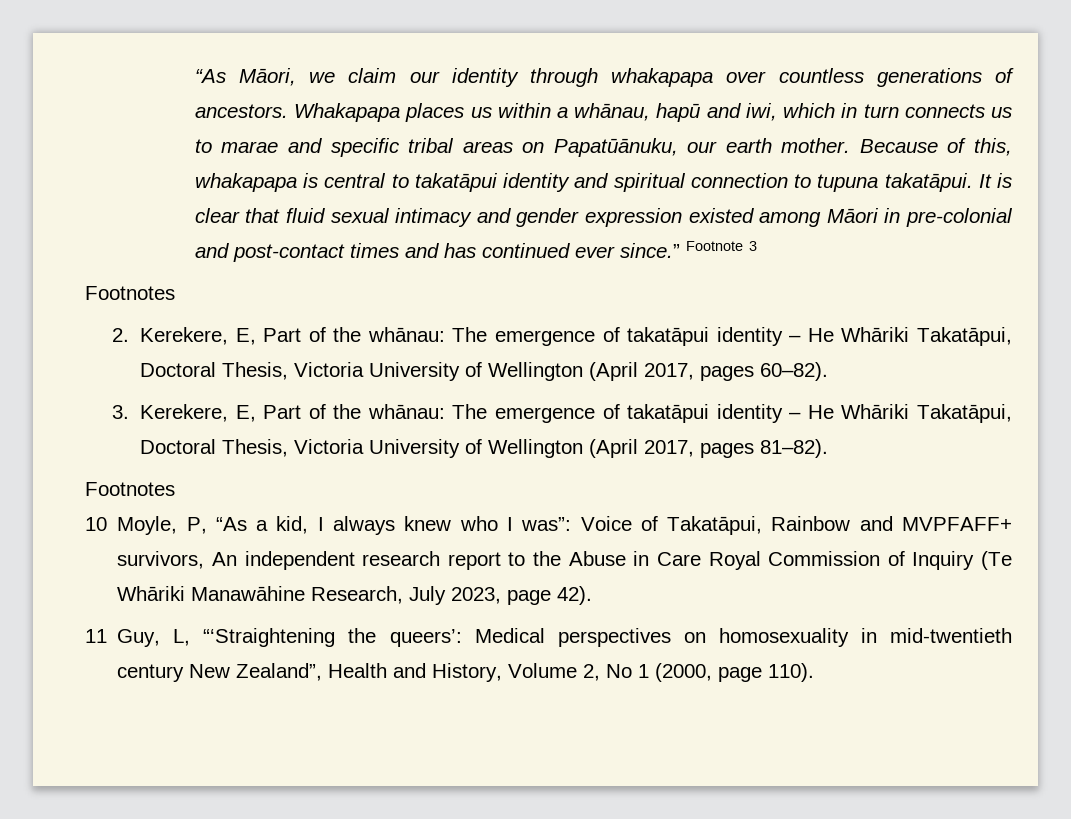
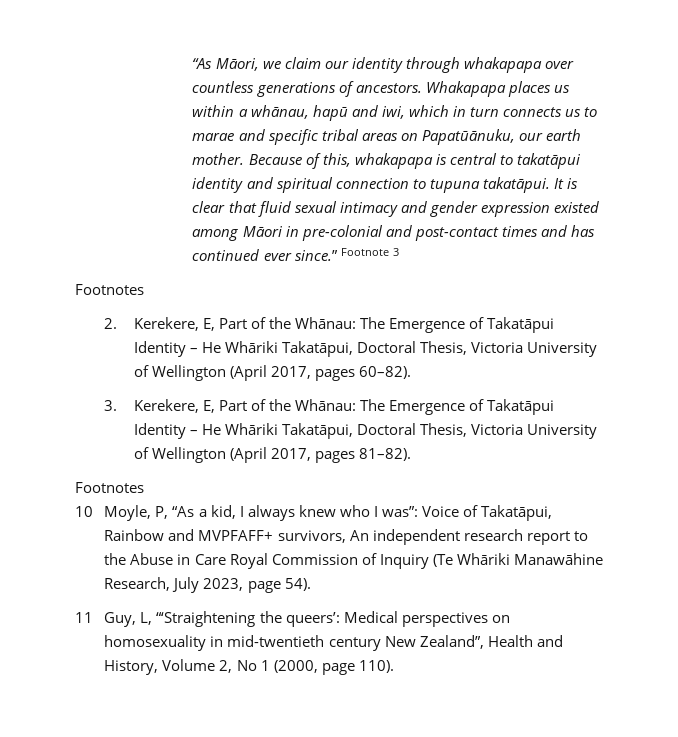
- 2. Kerekere, E, Part of the whānau: The emergence of takatāpui identity – He Whāriki Takatāpui, Doctoral Thesis, Victoria University of Wellington (April 2017, pages 60–82).
+ 2. Kerekere, E, Part of the Whānau: The Emergence of Takatāpui Identity – He Whāriki Takatāpui, Doctoral Thesis, Victoria University of Wellington (April 2017, pages 60–82).
- 3. Kerekere, E, Part of the whānau: The emergence of takatāpui identity – He Whāriki Takatāpui, Doctoral Thesis, Victoria University of Wellington (April 2017, pages 81–82).
+ 3. Kerekere, E, Part of the Whānau: The Emergence of Takatāpui Identity – He Whāriki Takatāpui, Doctoral Thesis, Victoria University of Wellington (April 2017, pages 81–82).
- 10 Moyle, P, “As a kid, I always knew who I was”: Voice of Takatāpui, Rainbow and MVPFAFF+ survivors, An independent research report to the Abuse in Care Royal Commission of Inquiry (Te Whāriki Manawāhine Research, July 2023, page 42).
+ 10 Moyle, P, “As a kid, I always knew who I was”: Voice of Takatāpui, Rainbow and MVPFAFF+ survivors, An independent research report to the Abuse in Care Royal Commission of Inquiry (Te Whāriki Manawāhine Research, July 2023, page 54).

